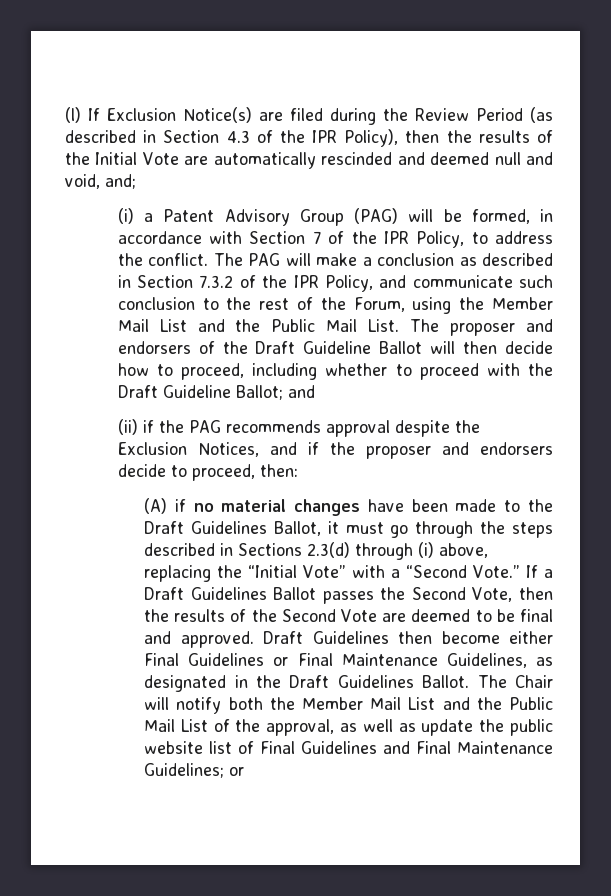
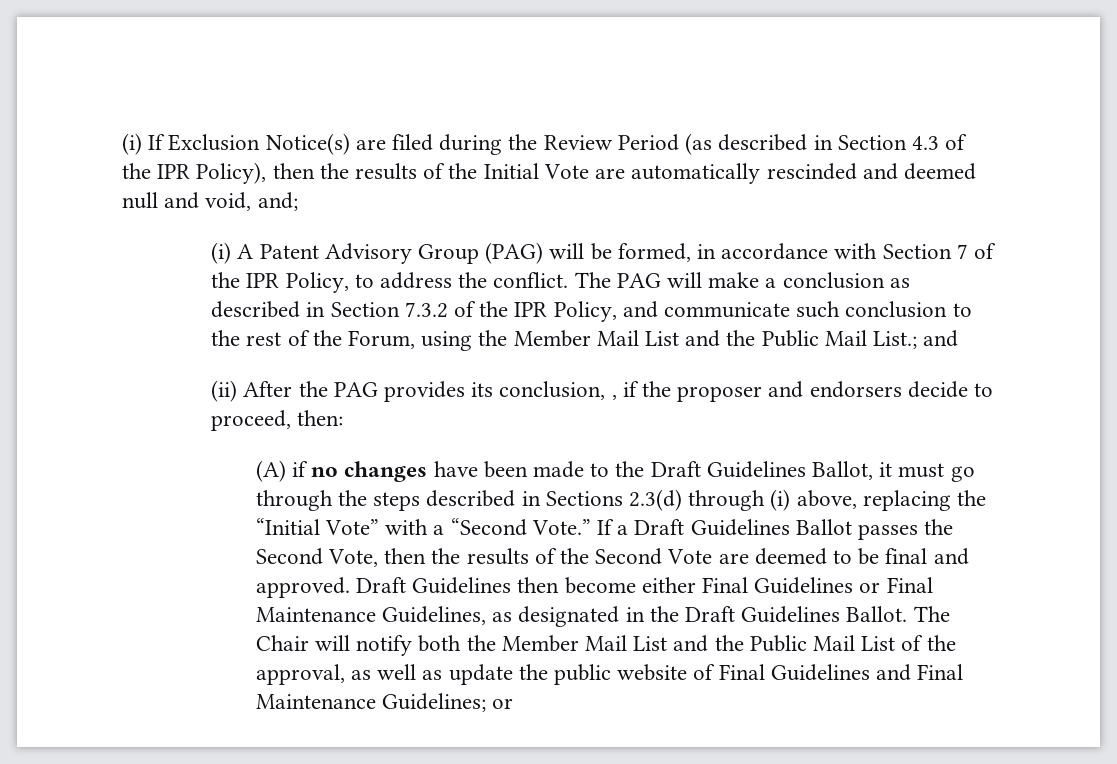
- (l) If Exclusion Notice(s) are filed during the Review Period (as described in Section 4.3 of the IPR Policy), then the results of the Initial Vote are automatically rescinded and deemed null and void, and;
+ (i) If Exclusion Notice(s) are filed during the Review Period (as described in Section 4.3 of the IPR Policy), then the results of the Initial Vote are automatically rescinded and deemed null and void, and;
- (i) a Patent Advisory Group (PAG) will be formed, in accordance with Section 7 of the IPR Policy, to address the conflict.
+ (i) A Patent Advisory Group (PAG) will be formed, in accordance with Section 7 of the IPR Policy, to address the conflict.
- The PAG will make a conclusion as described in Section 7.3.2 of the IPR Policy, and communicate such conclusion to the rest of the Forum, using the Member Mail List and the Public Mail List. The proposer and endorsers of the Draft Guideline Ballot will then decide how to proceed, including whether to proceed with the Draft Guideline Ballot; and
+ The PAG will make a conclusion as described in Section 7.3.2 of the IPR Policy, and communicate such conclusion to the rest of the Forum, using the Member Mail List and the Public Mail List.; and
- (ii) if the PAG recommends approval despite the Exclusion Notices, and if the proposer and endorsers decide to proceed, then:
+ (ii) After the PAG provides its conclusion, , if the proposer and endorsers decide to proceed, then:
- (A) if no material changes have been made to the Draft Guidelines Ballot, it must go through the steps described in Sections 2.3(d) through (i) above, replacing the “Initial Vote” with a “Second Vote.”
+ (A) if no changes have been made to the Draft Guidelines Ballot, it must go through the steps described in Sections 2.3(d) through (i) above, replacing the “Initial Vote” with a “Second Vote.”
- The Chair will notify both the Member Mail List and the Public Mail List of the approval, as well as update the public website list of Final Guidelines and Final Maintenance Guidelines; or
+ The Chair will notify both the Member Mail List and the Public Mail List of the approval, as well as update the public website of Final Guidelines and Final Maintenance Guidelines; or

